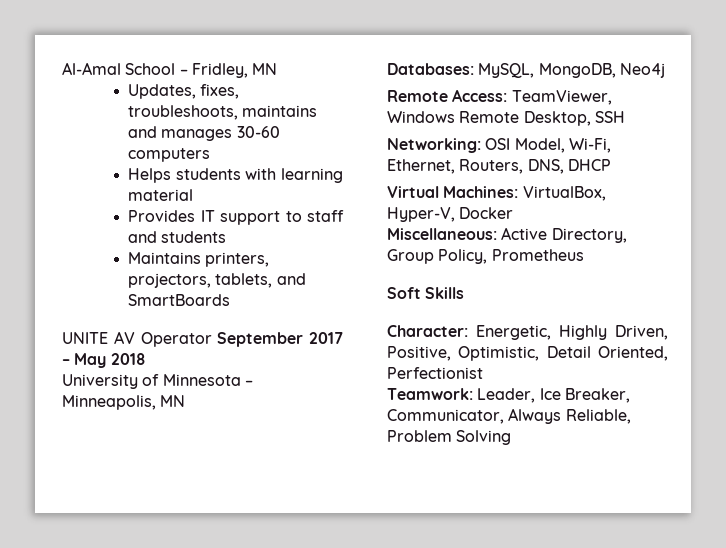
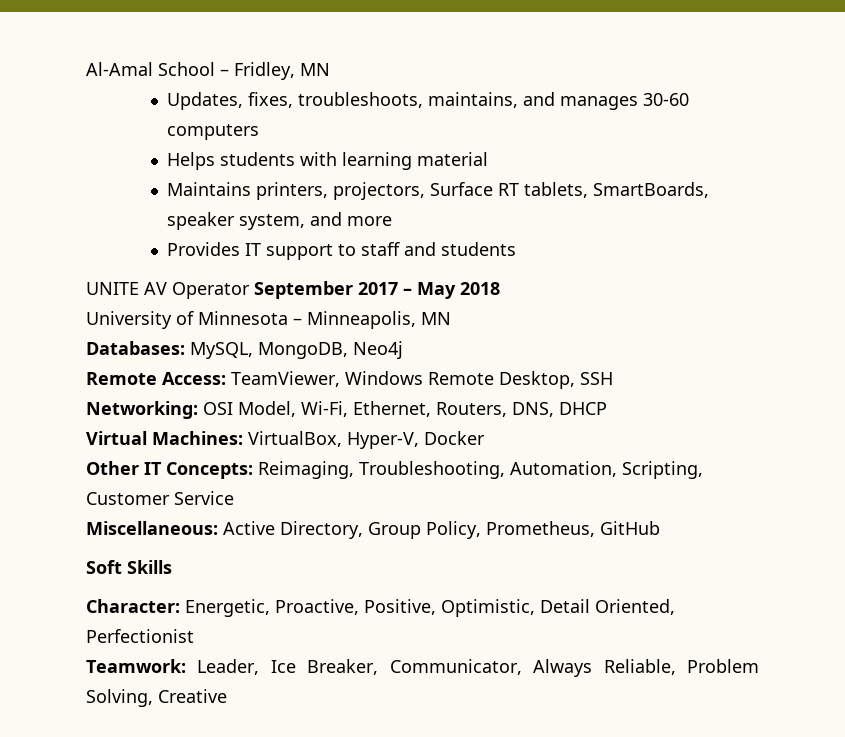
- Updates, fixes, troubleshoots, maintains and manages 30-60 computers
+ Updates, fixes, troubleshoots, maintains, and manages 30-60 computers
+ Maintains printers, projectors, Surface RT tablets, SmartBoards, speaker system, and more
- Maintains printers, projectors, tablets, and SmartBoards
+ Other IT Concepts: Reimaging, Troubleshooting, Automation, Scripting, Customer Service
- Miscellaneous: Active Directory, Group Policy, Prometheus
+ Miscellaneous: Active Directory, Group Policy, Prometheus, GitHub
- Character: Energetic, Highly Driven, Positive, Optimistic, Detail Oriented, Perfectionist
+ Character: Energetic, Proactive, Positive, Optimistic, Detail Oriented, Perfectionist
- Teamwork: Leader, Ice Breaker, Communicator, Always Reliable, Problem Solving
+ Teamwork: Leader, Ice Breaker, Communicator, Always Reliable, Problem Solving, Creative

